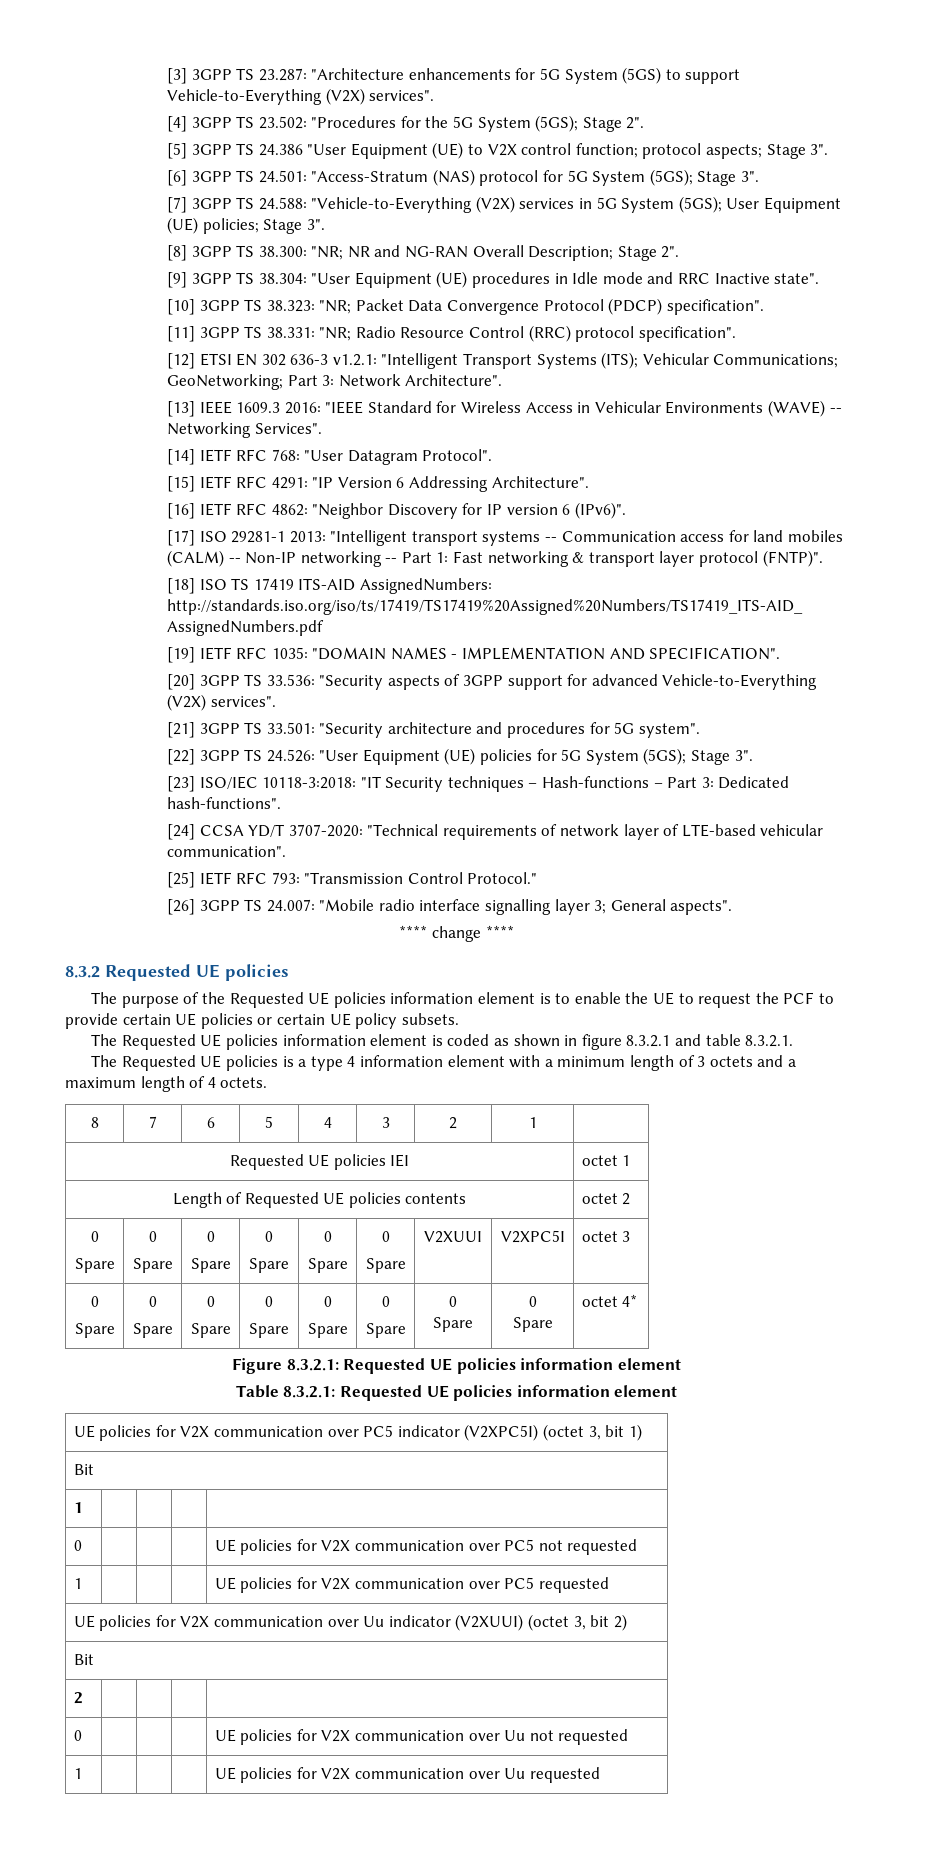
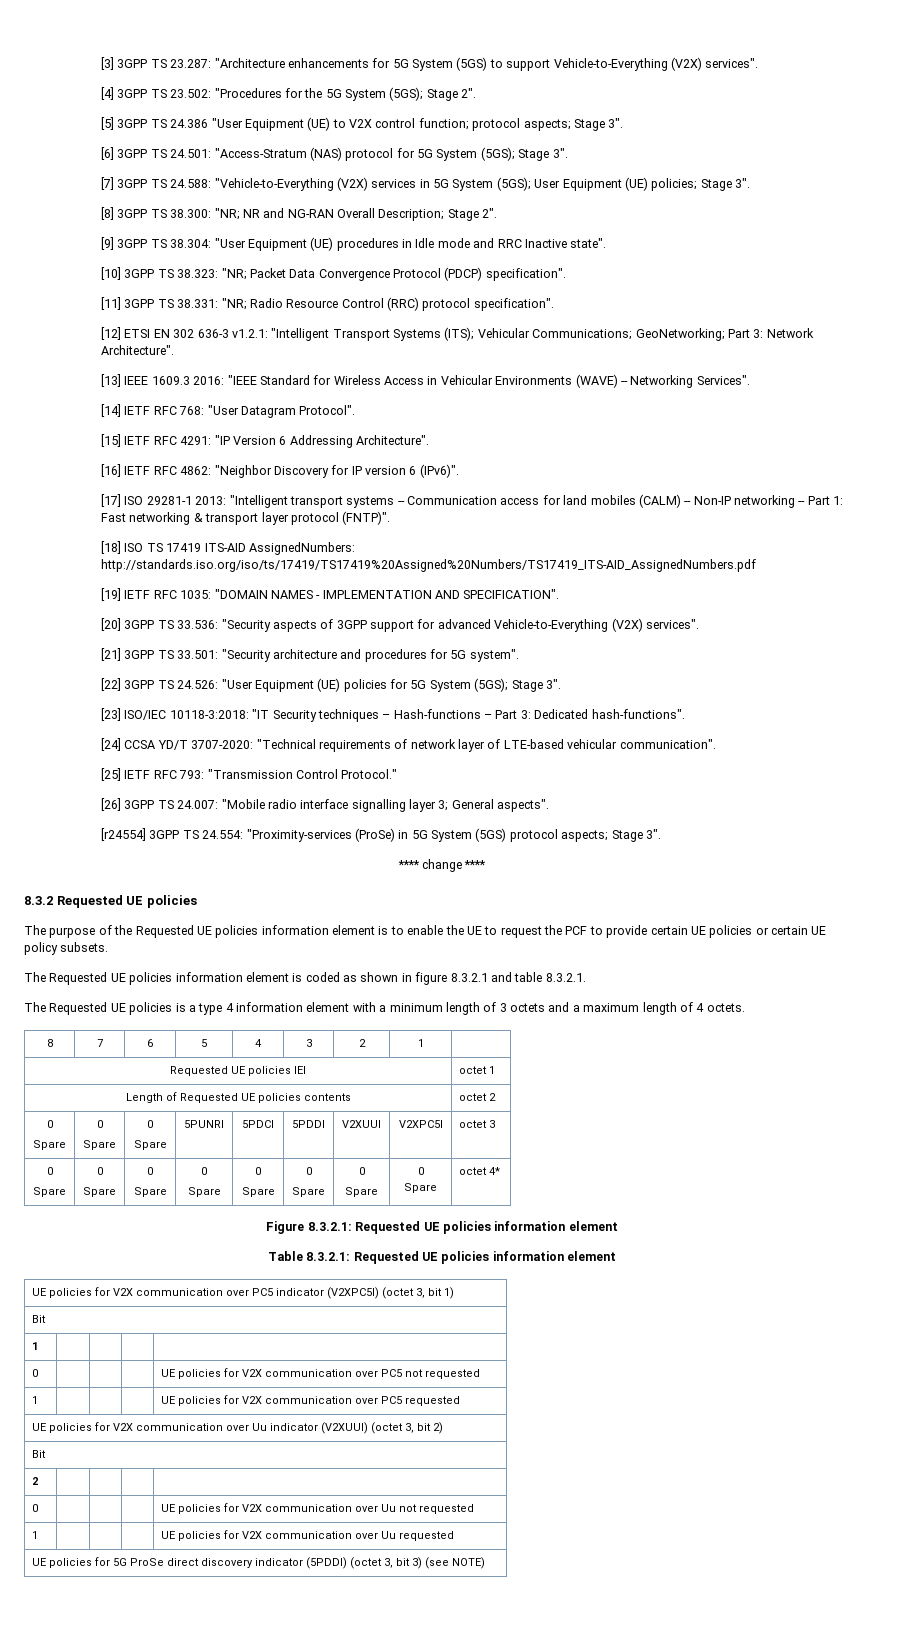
+ [r24554] 3GPP TS 24.554: "Proximity-services (ProSe) in 5G System (5GS) protocol aspects; Stage 3".
  Length of Requested UE policies contents | octet 2
  0
  Spare | 0
  Spare | 0
- Spare | 0
- Spare | 0
- Spare | 0
- Spare | V2XUUI | V2XPC5I | octet 3
+ Spare | 5PUNRI | 5PDCI | 5PDDI | V2XUUI | V2XPC5I | octet 3
+ UE policies for 5G ProSe direct discovery indicator (5PDDI) (octet 3, bit 3) (see NOTE)

